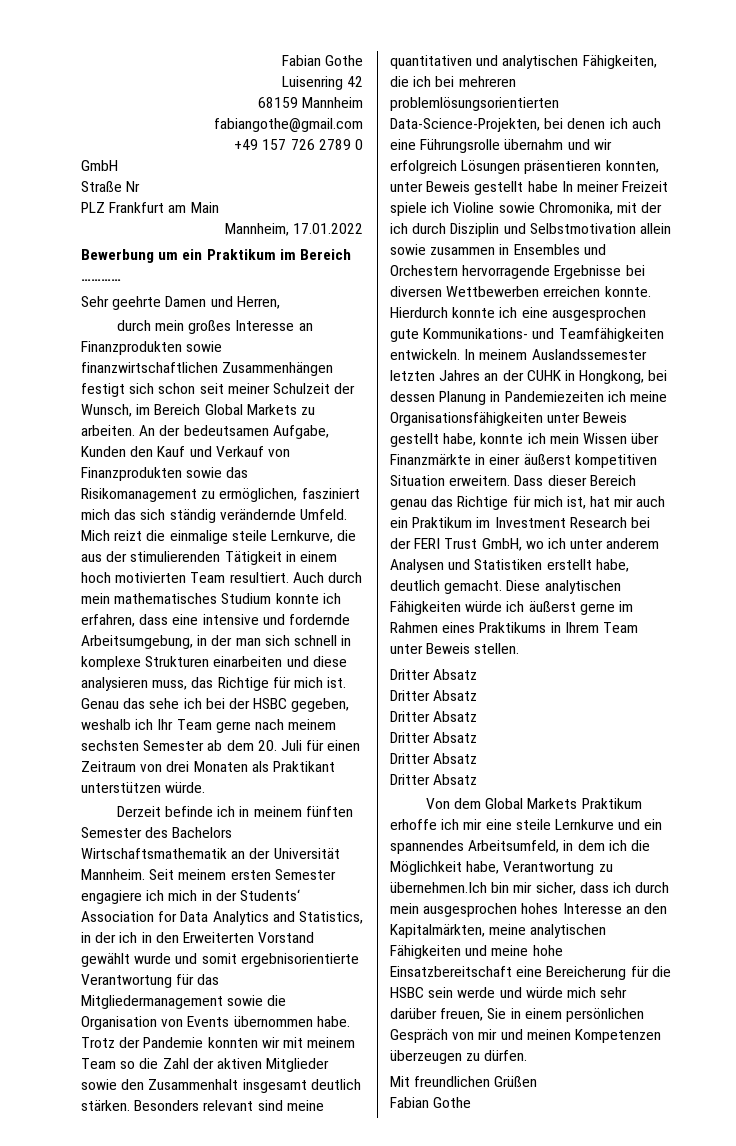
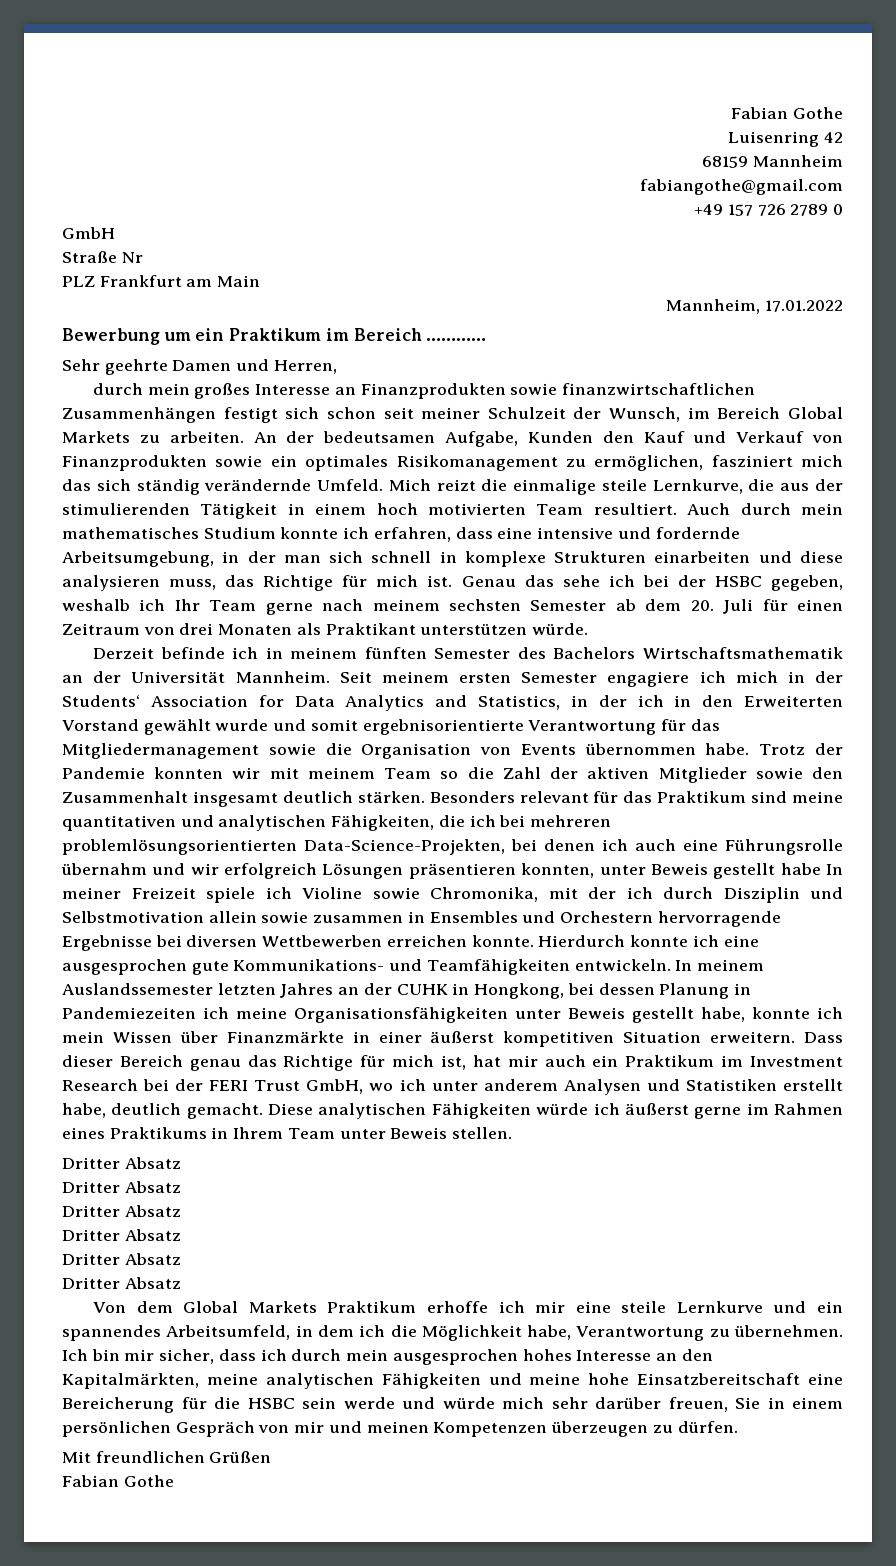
- An der bedeutsamen Aufgabe, Kunden den Kauf und Verkauf von Finanzprodukten sowie das Risikomanagement zu ermöglichen, fasziniert mich das sich ständig verändernde Umfeld.
+ An der bedeutsamen Aufgabe, Kunden den Kauf und Verkauf von Finanzprodukten sowie ein optimales Risikomanagement zu ermöglichen, fasziniert mich das sich ständig verändernde Umfeld.
- Besonders relevant sind meine quantitativen und analytischen Fähigkeiten, die ich bei mehreren problemlösungsorientierten Data-Science-Projekten, bei denen ich auch eine Führungsrolle übernahm und wir erfolgreich Lösungen präsentieren konnten, unter Beweis gestellt habe In meiner Freizeit spiele ich Violine sowie Chromonika, mit der ich durch Disziplin und Selbstmotivation allein sowie zusammen in Ensembles und Orchestern hervorragende Ergebnisse bei diversen Wettbewerben erreichen konnte.
+ Besonders relevant für das Praktikum sind meine quantitativen und analytischen Fähigkeiten, die ich bei mehreren problemlösungsorientierten Data-Science-Projekten, bei denen ich auch eine Führungsrolle übernahm und wir erfolgreich Lösungen präsentieren konnten, unter Beweis gestellt habe In meiner Freizeit spiele ich Violine sowie Chromonika, mit der ich durch Disziplin und Selbstmotivation allein sowie zusammen in Ensembles und Orchestern hervorragende Ergebnisse bei diversen Wettbewerben erreichen konnte.
- Von dem Global Markets Praktikum erhoffe ich mir eine steile Lernkurve und ein spannendes Arbeitsumfeld, in dem ich die Möglichkeit habe, Verantwortung zu übernehmen.Ich bin mir sicher, dass ich durch mein ausgesprochen hohes Interesse an den Kapitalmärkten, meine analytischen Fähigkeiten und meine hohe Einsatzbereitschaft eine Bereicherung für die HSBC sein werde und würde mich sehr darüber freuen, Sie in einem persönlichen Gespräch von mir und meinen Kompetenzen überzeugen zu dürfen.
+ Von dem Global Markets Praktikum erhoffe ich mir eine steile Lernkurve und ein spannendes Arbeitsumfeld, in dem ich die Möglichkeit habe, Verantwortung zu übernehmen. Ich bin mir sicher, dass ich durch mein ausgesprochen hohes Interesse an den Kapitalmärkten, meine analytischen Fähigkeiten und meine hohe Einsatzbereitschaft eine Bereicherung für die HSBC sein werde und würde mich sehr darüber freuen, Sie in einem persönlichen Gespräch von mir und meinen Kompetenzen überzeugen zu dürfen.

